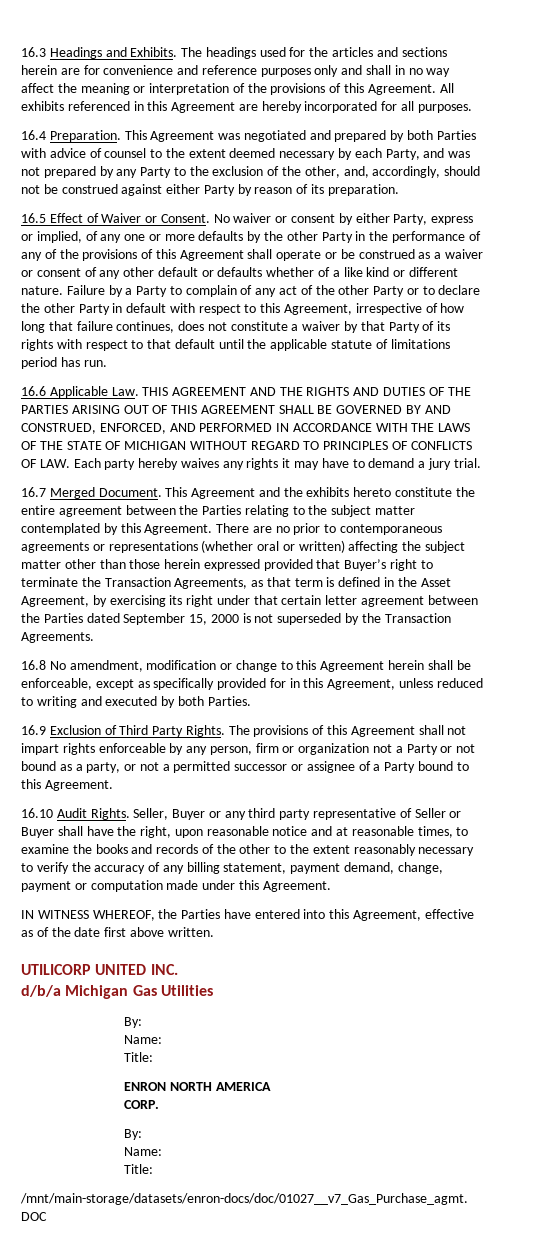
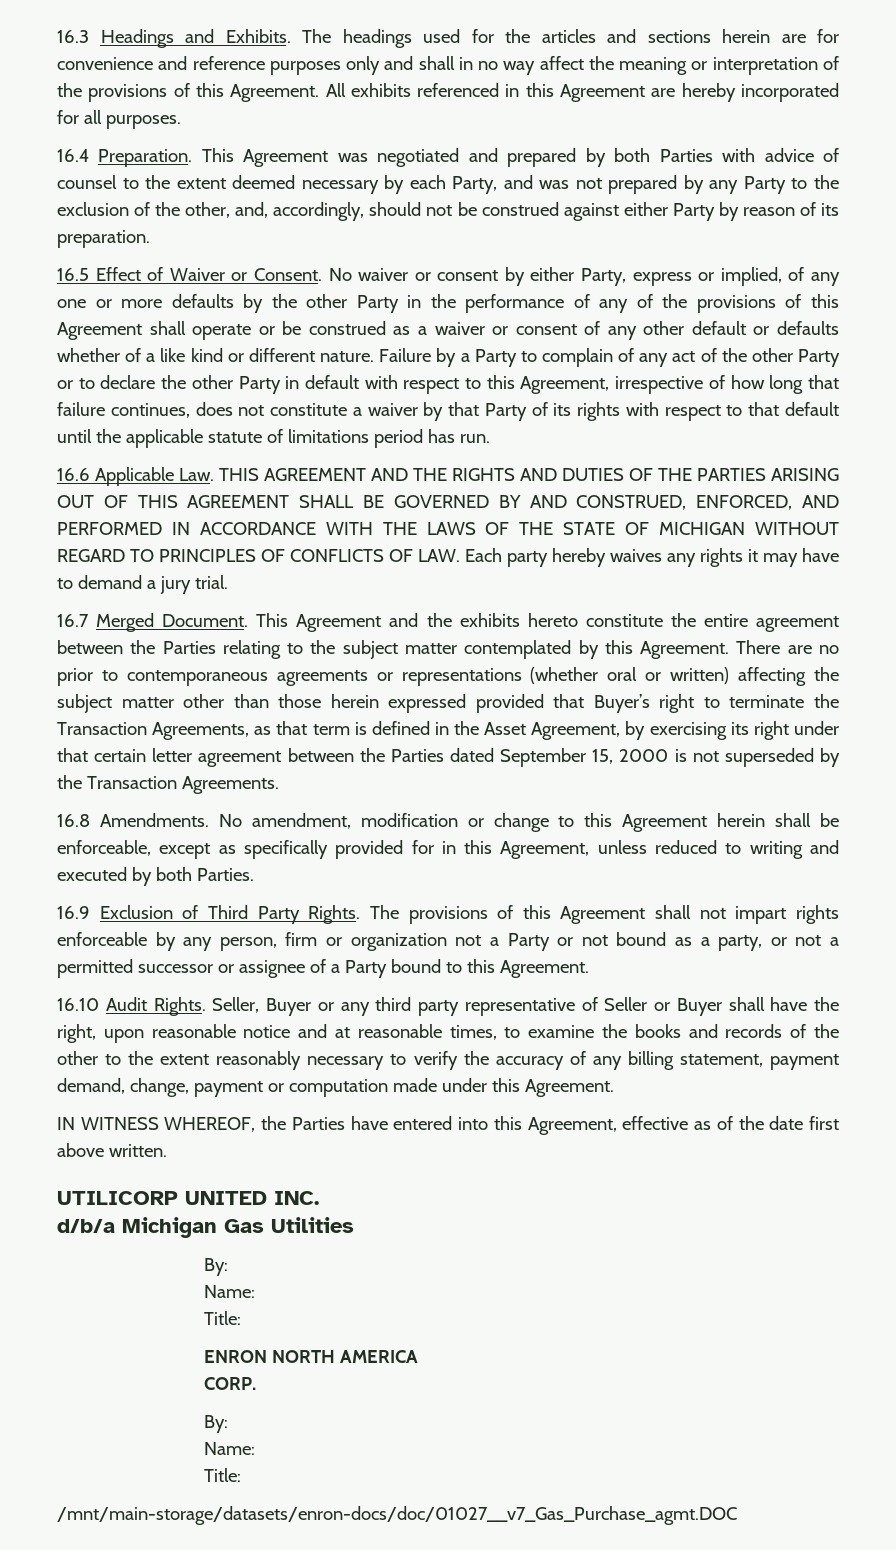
- 16.8 No amendment, modification or change to this Agreement herein shall be enforceable, except as specifically provided for in this Agreement, unless reduced to writing and executed by both Parties.
+ 16.8 Amendments. No amendment, modification or change to this Agreement herein shall be enforceable, except as specifically provided for in this Agreement, unless reduced to writing and executed by both Parties.

